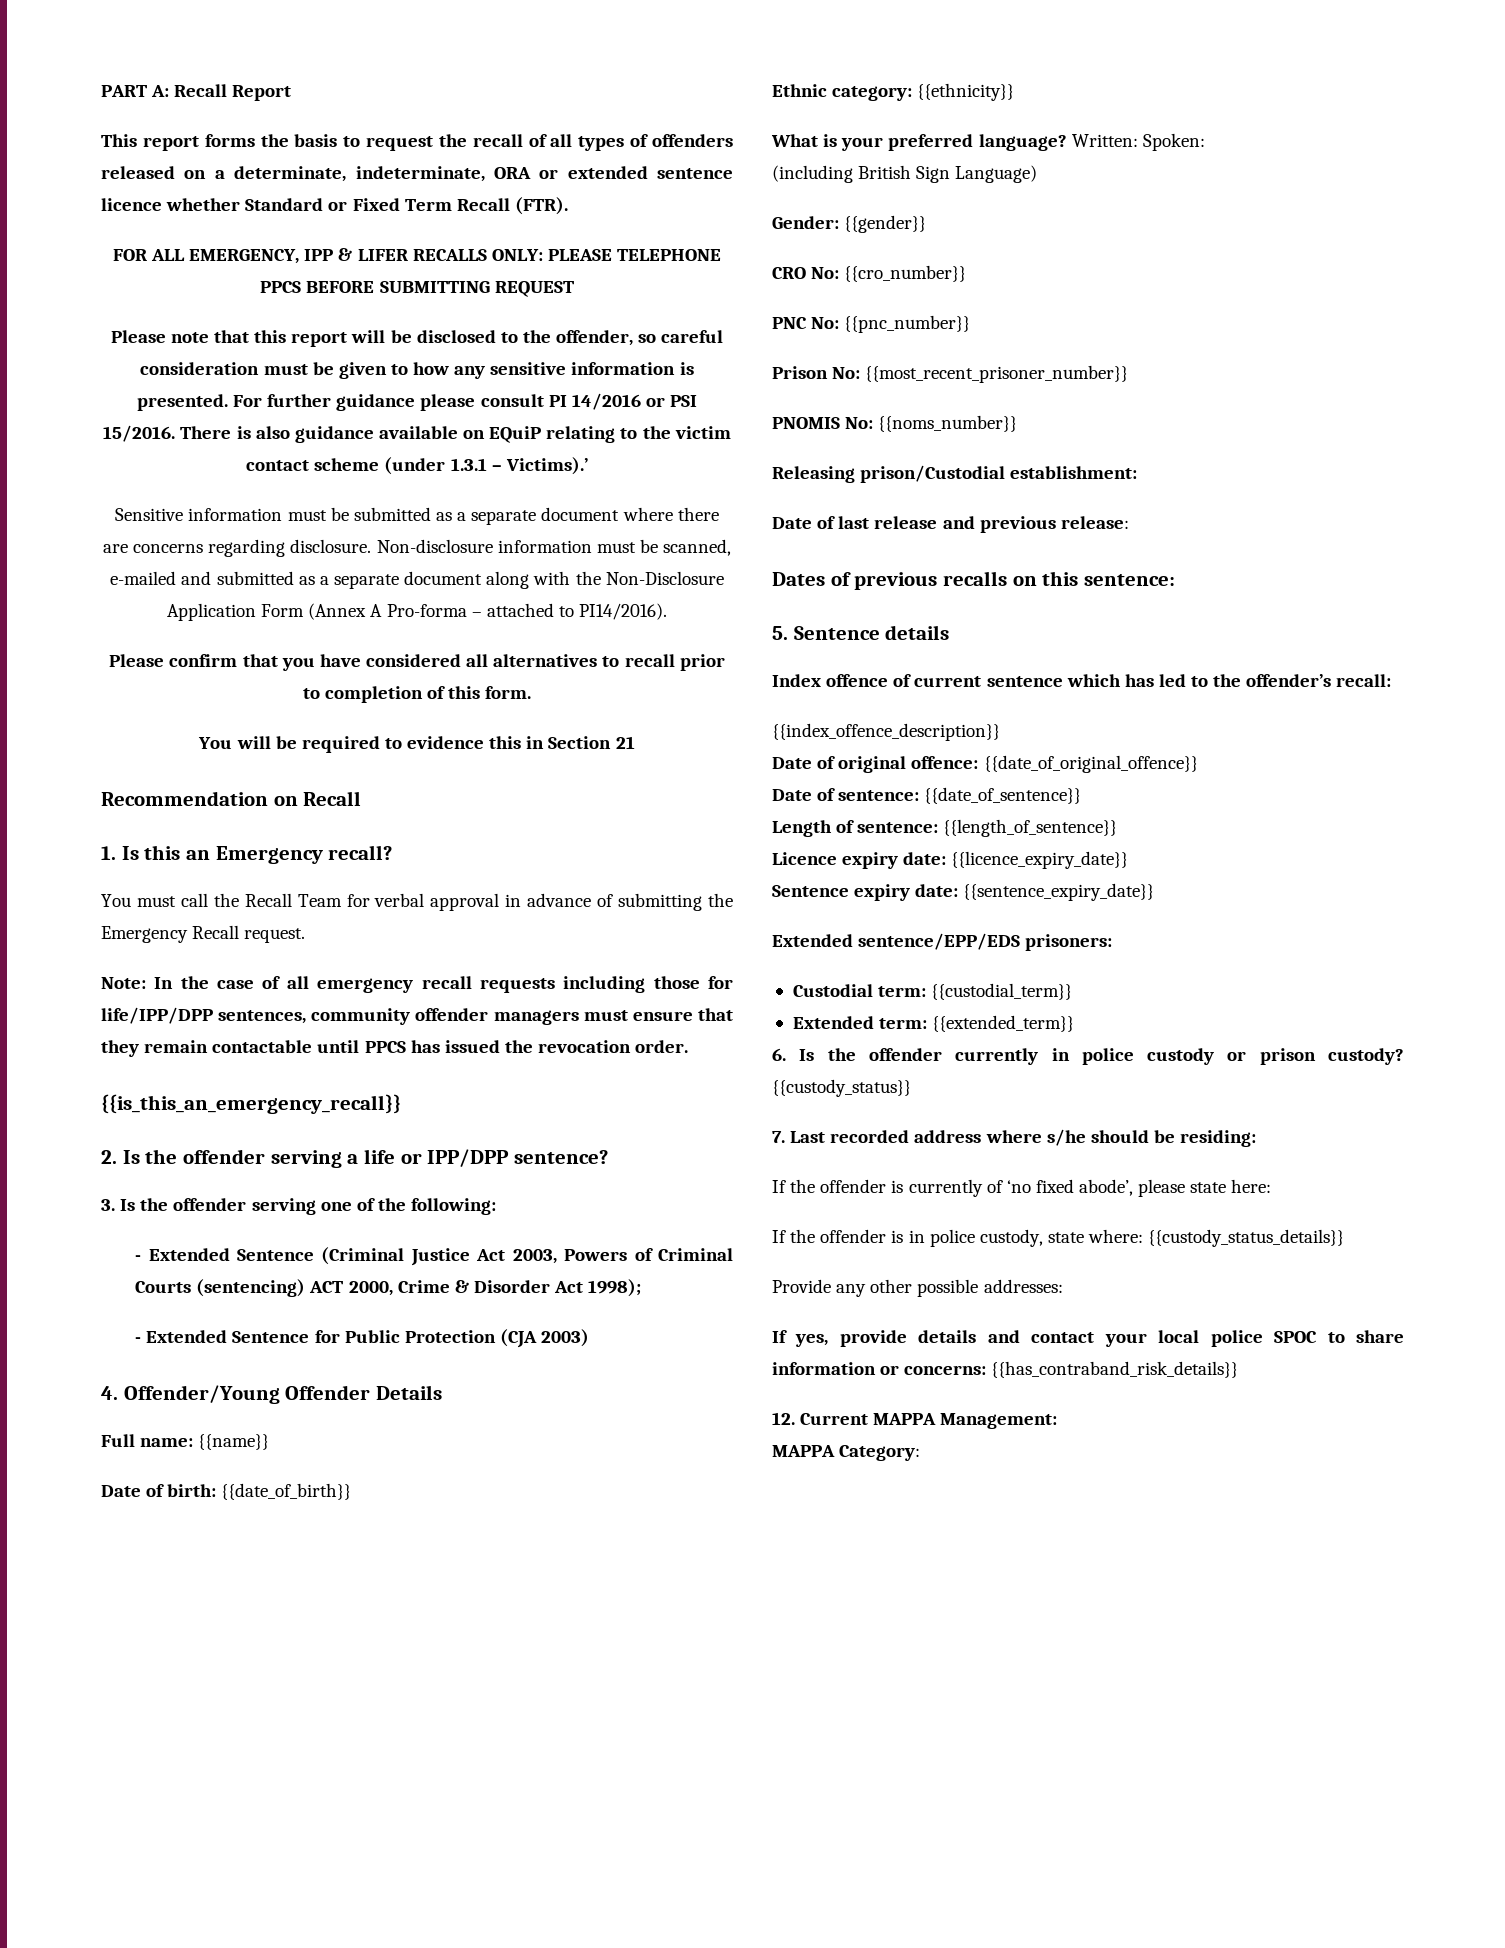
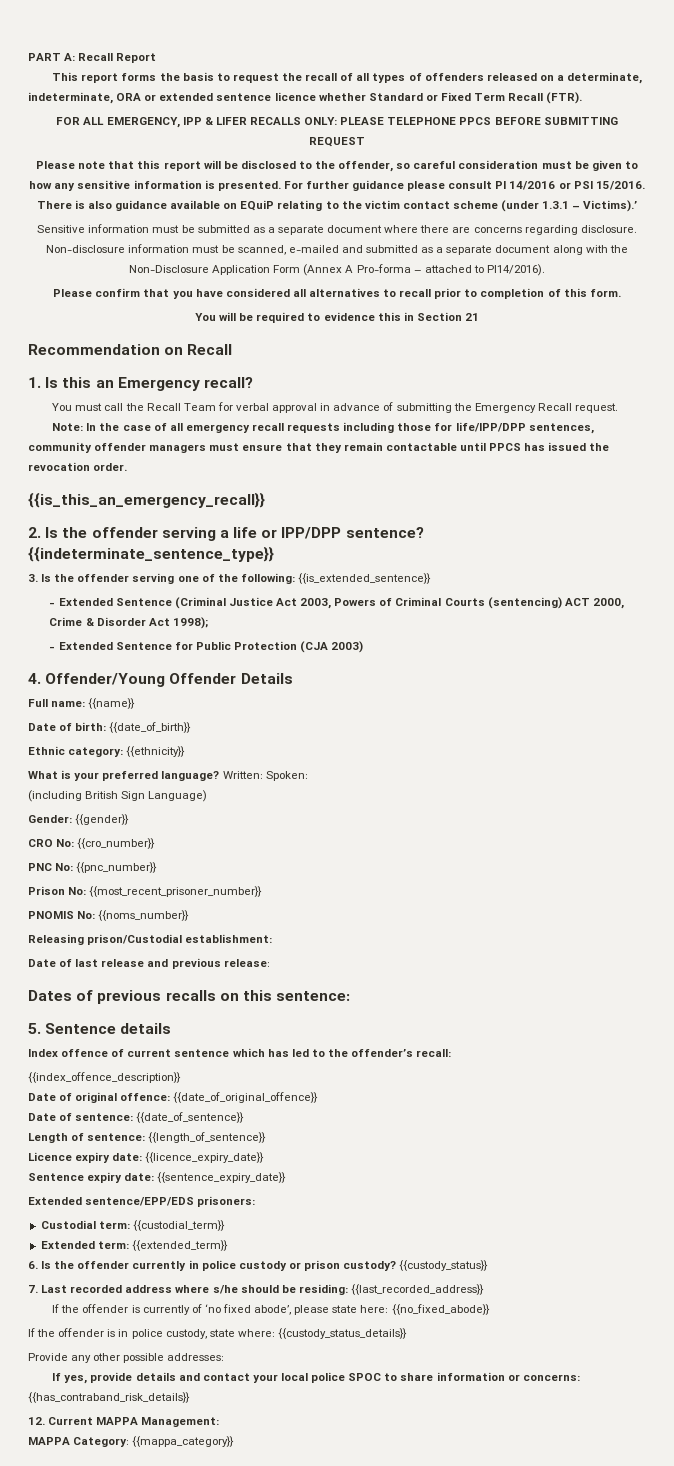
+ {{indeterminate_sentence_type}}
- 3. Is the offender serving one of the following:
+ 3. Is the offender serving one of the following: {{is_extended_sentence}}
- 7. Last recorded address where s/he should be residing:
+ 7. Last recorded address where s/he should be residing: {{last_recorded_address}}
- If the offender is currently of ‘no fixed abode’, please state here:
+ If the offender is currently of ‘no fixed abode’, please state here: {{no_fixed_abode}}
- MAPPA Category:
+ MAPPA Category: {{mappa_category}}

